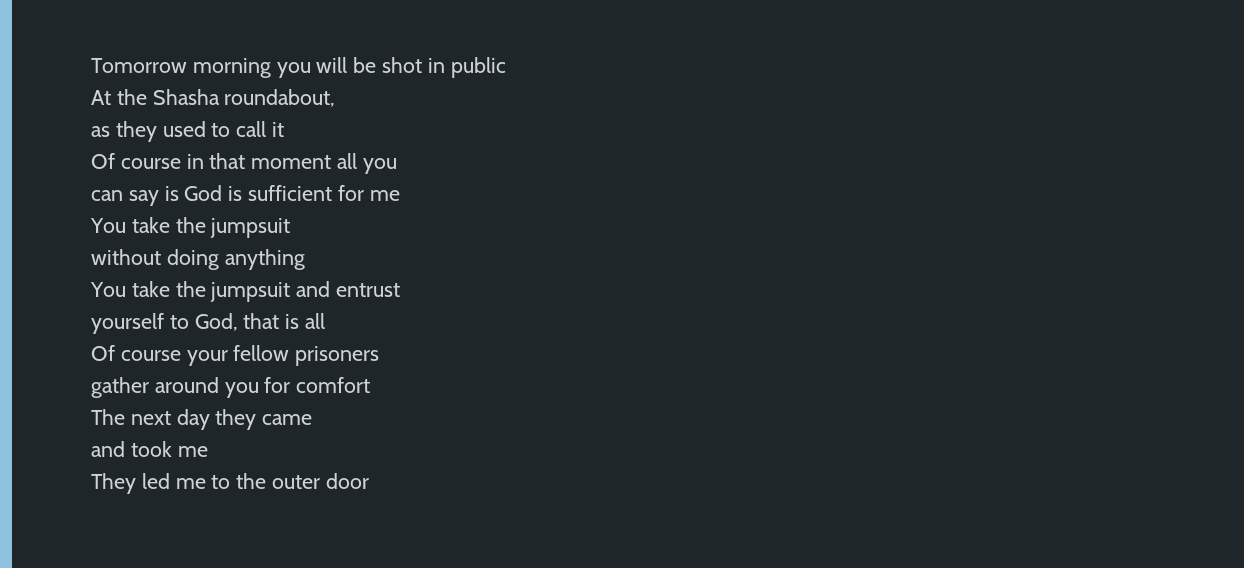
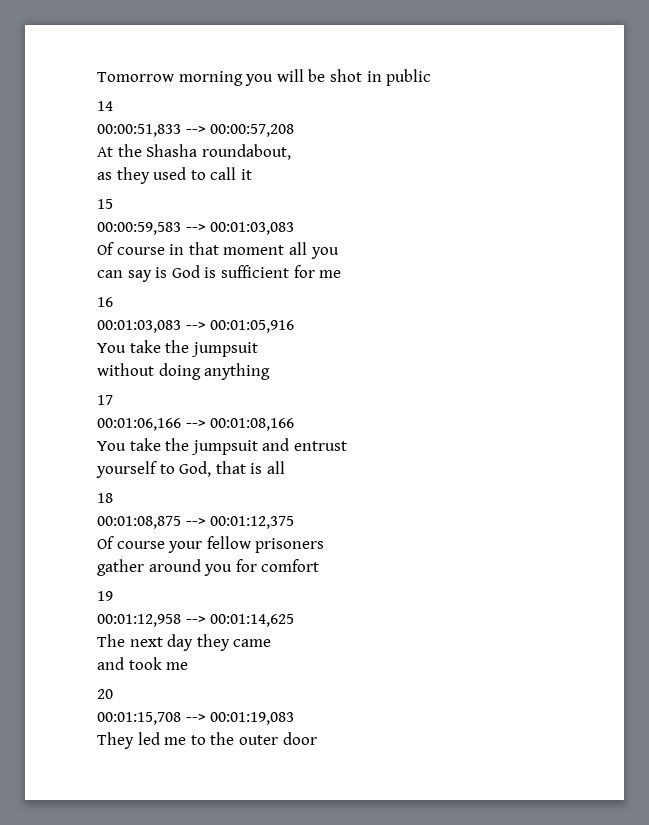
+ 14
+ 00:00:51,833 --> 00:00:57,208
+ 15
+ 00:00:59,583 --> 00:01:03,083
+ 16
+ 00:01:03,083 --> 00:01:05,916
+ 17
+ 00:01:06,166 --> 00:01:08,166
+ 18
+ 00:01:08,875 --> 00:01:12,375
+ 19
+ 00:01:12,958 --> 00:01:14,625
+ 20
+ 00:01:15,708 --> 00:01:19,083

